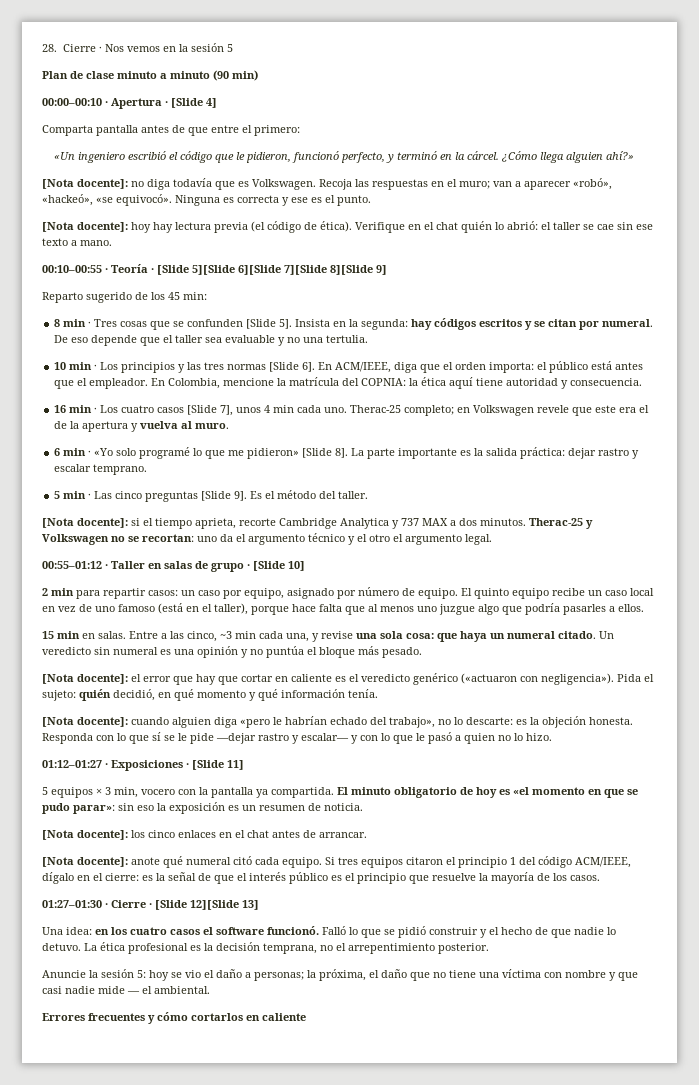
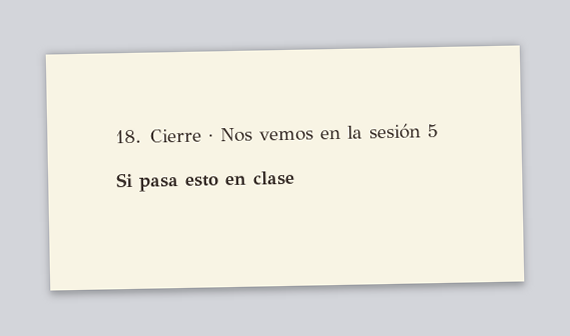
- 28. Cierre · Nos vemos en la sesión 5
+ 18. Cierre · Nos vemos en la sesión 5
- Plan de clase minuto a minuto (90 min)
- 00:00–00:10 · Apertura · [Slide 4]
- Comparta pantalla antes de que entre el primero:
- «Un ingeniero escribió el código que le pidieron, funcionó perfecto, y terminó en la cárcel. ¿Cómo llega alguien ahí?»
- [Nota docente]: no diga todavía que es Volkswagen. Recoja las respuestas en el muro; van a aparecer «robó», «hackeó», «se equivocó». Ninguna es correcta y ese es el punto.
- [Nota docente]: hoy hay lectura previa (el código de ética). Verifique en el chat quién lo abrió: el taller se cae sin ese texto a mano.
- 00:10–00:55 · Teoría · [Slide 5][Slide 6][Slide 7][Slide 8][Slide 9]
- Reparto sugerido de los 45 min:
- 8 min · Tres cosas que se confunden [Slide 5]. Insista en la segunda: hay códigos escritos y se citan por numeral. De eso depende que el taller sea evaluable y no una tertulia.
- 10 min · Los principios y las tres normas [Slide 6]. En ACM/IEEE, diga que el orden importa: el público está antes que el empleador. En Colombia, mencione la matrícula del COPNIA: la ética aquí tiene autoridad y consecuencia.
- 16 min · Los cuatro casos [Slide 7], unos 4 min cada uno. Therac-25 completo; en Volkswagen revele que este era el de la apertura y vuelva al muro.
- 6 min · «Yo solo programé lo que me pidieron» [Slide 8]. La parte importante es la salida práctica: dejar rastro y escalar temprano.
- 5 min · Las cinco preguntas [Slide 9]. Es el método del taller.
- [Nota docente]: si el tiempo aprieta, recorte Cambridge Analytica y 737 MAX a dos minutos. Therac-25 y Volkswagen no se recortan: uno da el argumento técnico y el otro el argumento legal.
- 00:55–01:12 · Taller en salas de grupo · [Slide 10]
- 2 min para repartir casos: un caso por equipo, asignado por número de equipo. El quinto equipo recibe un caso local en vez de uno famoso (está en el taller), porque hace falta que al menos uno juzgue algo que podría pasarles a ellos.
- 15 min en salas. Entre a las cinco, ~3 min cada una, y revise una sola cosa: que haya un numeral citado. Un veredicto sin numeral es una opinión y no puntúa el bloque más pesado.
- [Nota docente]: el error que hay que cortar en caliente es el veredicto genérico («actuaron con negligencia»). Pida el sujeto: quién decidió, en qué momento y qué información tenía.
- [Nota docente]: cuando alguien diga «pero le habrían echado del trabajo», no lo descarte: es la objeción honesta. Responda con lo que sí se le pide —dejar rastro y escalar— y con lo que le pasó a quien no lo hizo.
- 01:12–01:27 · Exposiciones · [Slide 11]
- 5 equipos × 3 min, vocero con la pantalla ya compartida. El minuto obligatorio de hoy es «el momento en que se pudo parar»: sin eso la exposición es un resumen de noticia.
- [Nota docente]: los cinco enlaces en el chat antes de arrancar.
- [Nota docente]: anote qué numeral citó cada equipo. Si tres equipos citaron el principio 1 del código ACM/IEEE, dígalo en el cierre: es la señal de que el interés público es el principio que resuelve la mayoría de los casos.
- 01:27–01:30 · Cierre · [Slide 12][Slide 13]
- Una idea: en los cuatro casos el software funcionó. Falló lo que se pidió construir y el hecho de que nadie lo detuvo. La ética profesional es la decisión temprana, no el arrepentimiento posterior.
- Anuncie la sesión 5: hoy se vio el daño a personas; la próxima, el daño que no tiene una víctima con nombre y que casi nadie mide — el ambiental.
- Errores frecuentes y cómo cortarlos en caliente
+ Si pasa esto en clase

